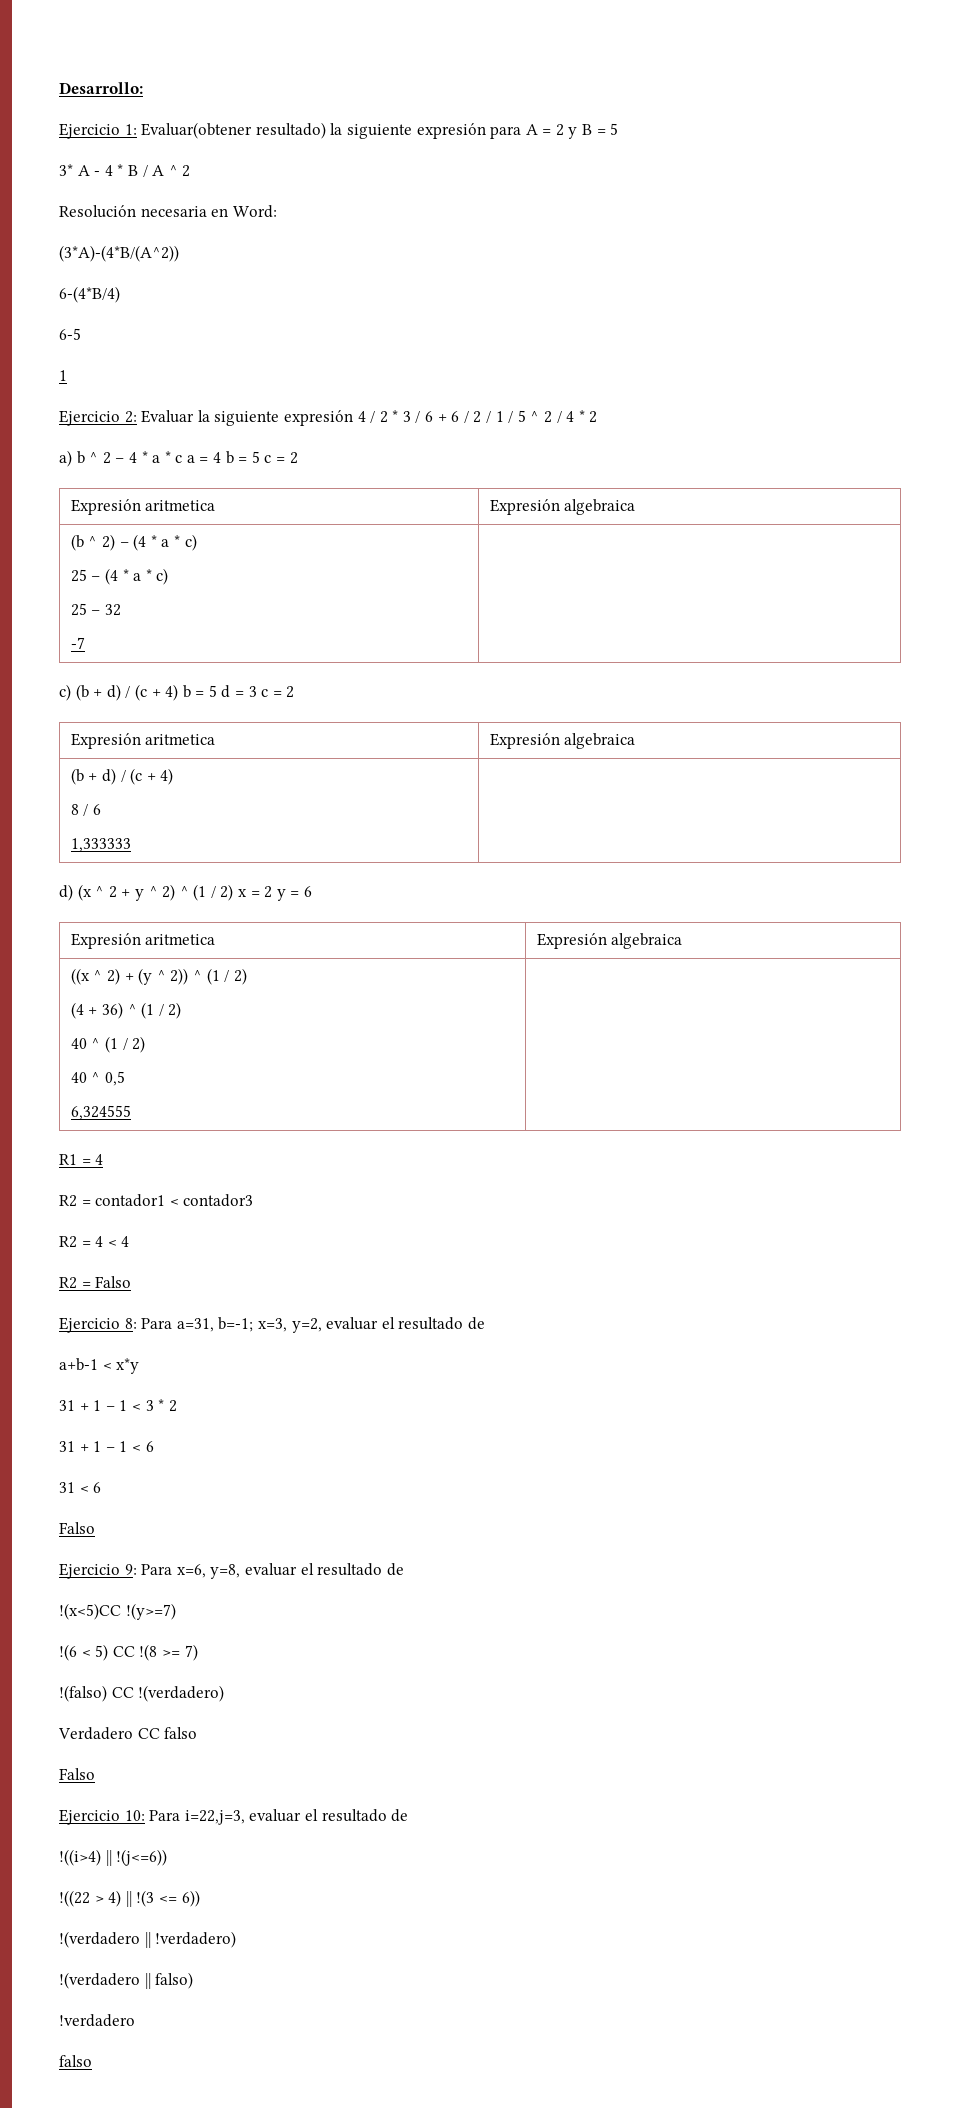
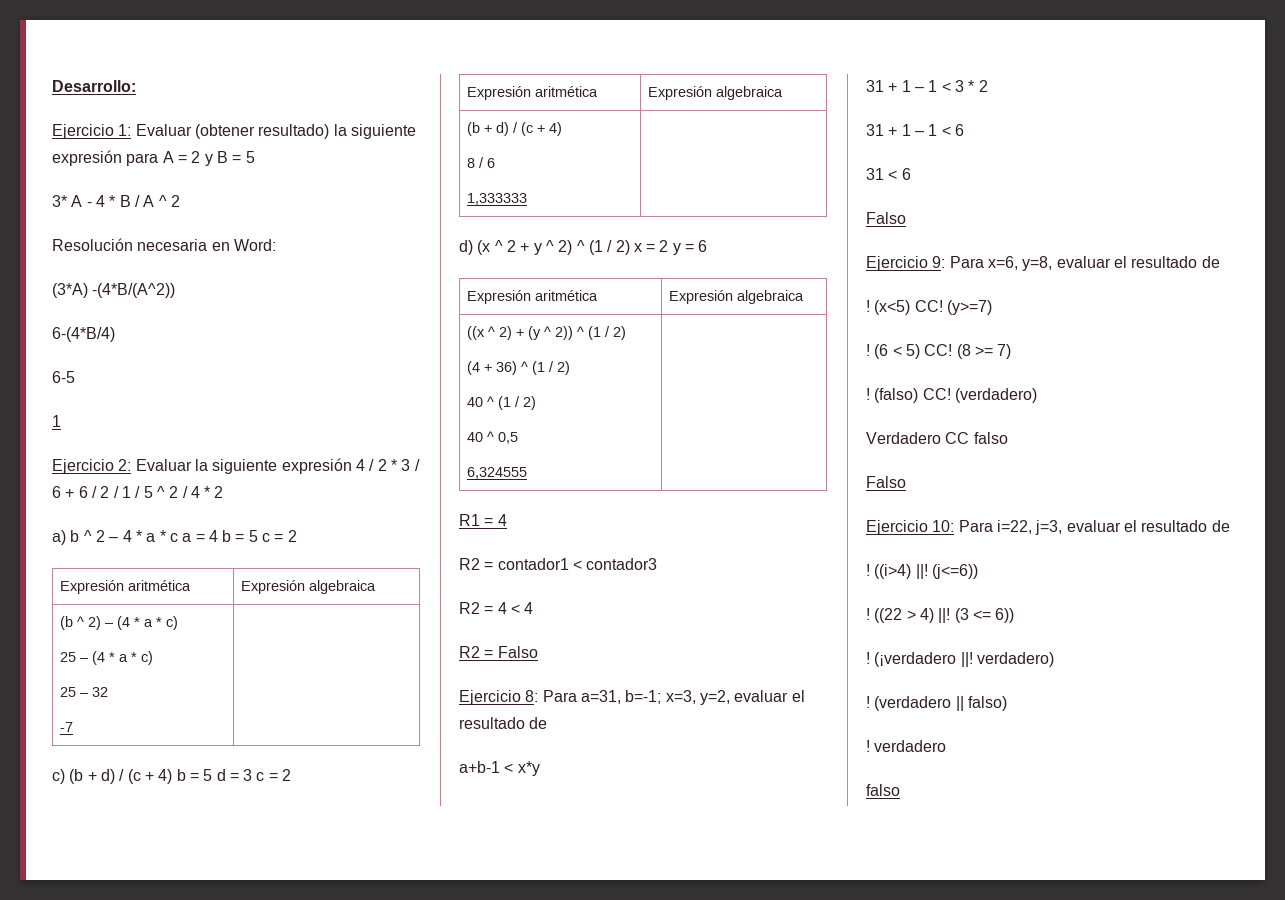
- Ejercicio 1: Evaluar(obtener resultado) la siguiente expresión para A = 2 y B = 5
+ Ejercicio 1: Evaluar (obtener resultado) la siguiente expresión para A = 2 y B = 5
- (3*A)-(4*B/(A^2))
+ (3*A) -(4*B/(A^2))
  a) b ^ 2 – 4 * a * c a = 4 b = 5 c = 2
- Expresión aritmetica | Expresión algebraica
+ Expresión aritmética | Expresión algebraica
  c) (b + d) / (c + 4) b = 5 d = 3 c = 2
- Expresión aritmetica | Expresión algebraica
+ Expresión aritmética | Expresión algebraica
  d) (x ^ 2 + y ^ 2) ^ (1 / 2) x = 2 y = 6
- Expresión aritmetica | Expresión algebraica
+ Expresión aritmética | Expresión algebraica
- !(x<5)CC !(y>=7)
- !(6 < 5) CC !(8 >= 7)
- !(falso) CC !(verdadero)
+ ! (x<5) CC! (y>=7)
+ ! (6 < 5) CC! (8 >= 7)
+ ! (falso) CC! (verdadero)
- Ejercicio 10: Para i=22,j=3, evaluar el resultado de
- !((i>4) || !(j<=6))
- !((22 > 4) || !(3 <= 6))
- !(verdadero || !verdadero)
- !(verdadero || falso)
+ Ejercicio 10: Para i=22, j=3, evaluar el resultado de
+ ! ((i>4) ||! (j<=6))
+ ! ((22 > 4) ||! (3 <= 6))
+ ! (¡verdadero ||! verdadero)
+ ! (verdadero || falso)
- !verdadero
+ ! verdadero

